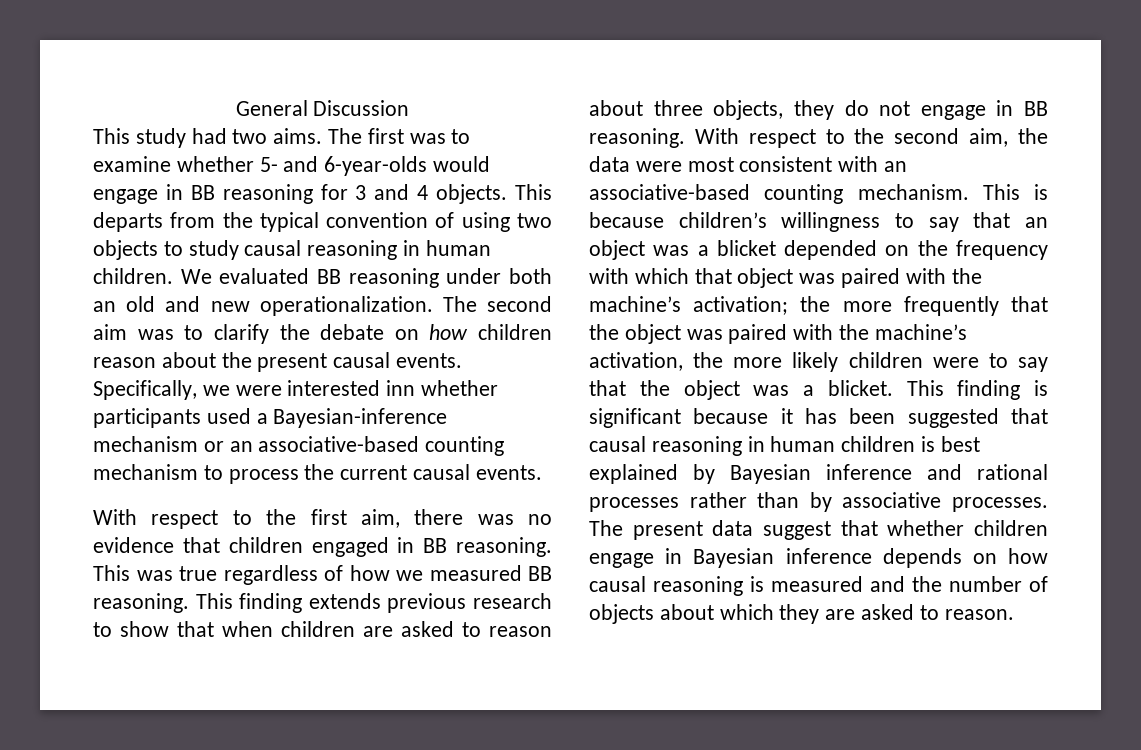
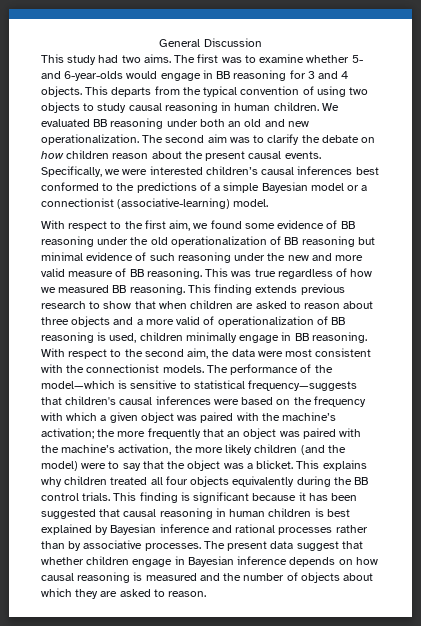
- Specifically, we were interested inn whether participants used a Bayesian-inference mechanism or an associative-based counting mechanism to process the current causal events.
+ Specifically, we were interested children’s causal inferences best conformed to the predictions of a simple Bayesian model or a connectionist (associative-learning) model.
- With respect to the first aim, there was no evidence that children engaged in BB reasoning.
+ With respect to the first aim, we found some evidence of BB reasoning under the old operationalization of BB reasoning but minimal evidence of such reasoning under the new and more valid measure of BB reasoning.
- This finding extends previous research to show that when children are asked to reason about three objects, they do not engage in BB reasoning.
+ This finding extends previous research to show that when children are asked to reason about three objects and a more valid of operationalization of BB reasoning is used, children minimally engage in BB reasoning.
- With respect to the second aim, the data were most consistent with an associative-based counting mechanism. This is because children’s willingness to say that an object was a blicket depended on the frequency with which that object was paired with the machine’s activation; the more frequently that the object was paired with the machine’s activation, the more likely children were to say that the object was a blicket.
+ With respect to the second aim, the data were most consistent with the connectionist models. The performance of the model—which is sensitive to statistical frequency—suggests that children's causal inferences were based on the frequency with which a given object was paired with the machine’s activation; the more frequently that an object was paired with the machine’s activation, the more likely children (and the model) were to say that the object was a blicket.
- This finding is significant because it has been suggested that causal reasoning in human children is best explained by Bayesian inference and rational processes rather than by associative processes.
+ This explains why children treated all four objects equivalently during the BB control trials. This finding is significant because it has been suggested that causal reasoning in human children is best explained by Bayesian inference and rational processes rather than by associative processes.

